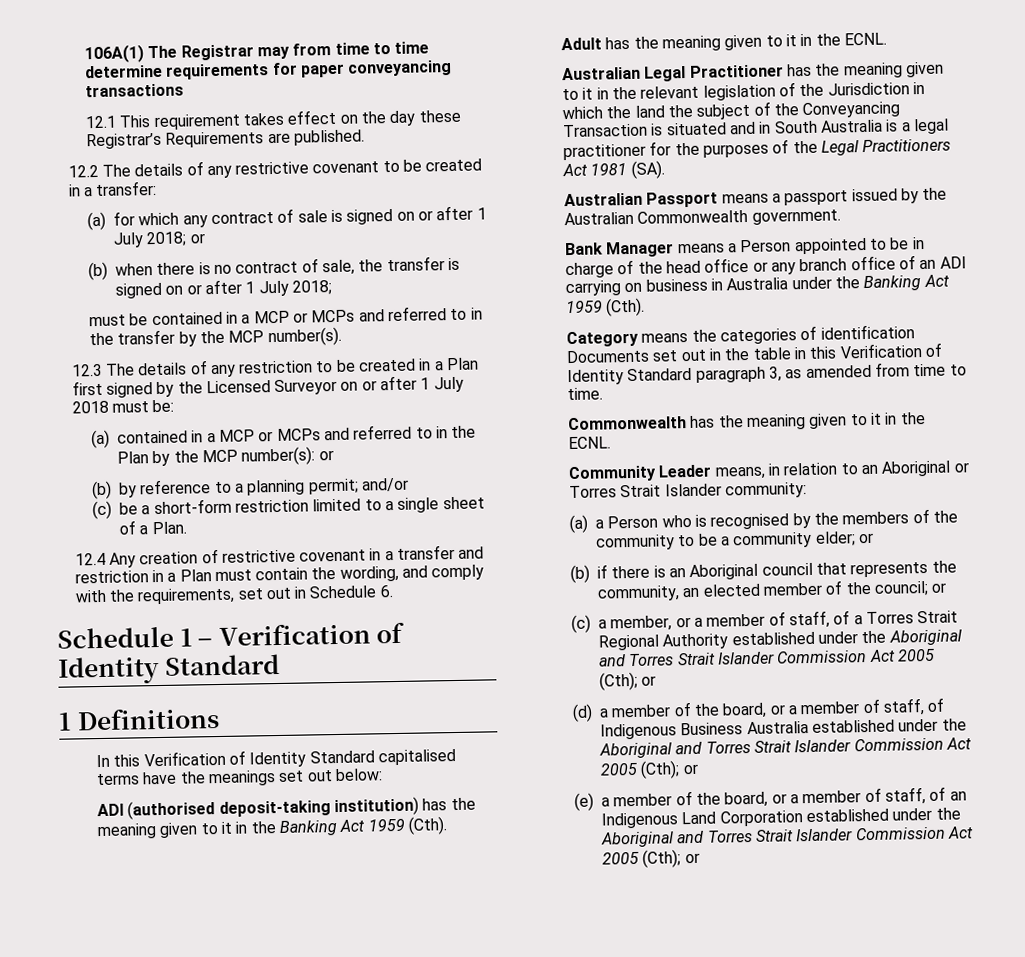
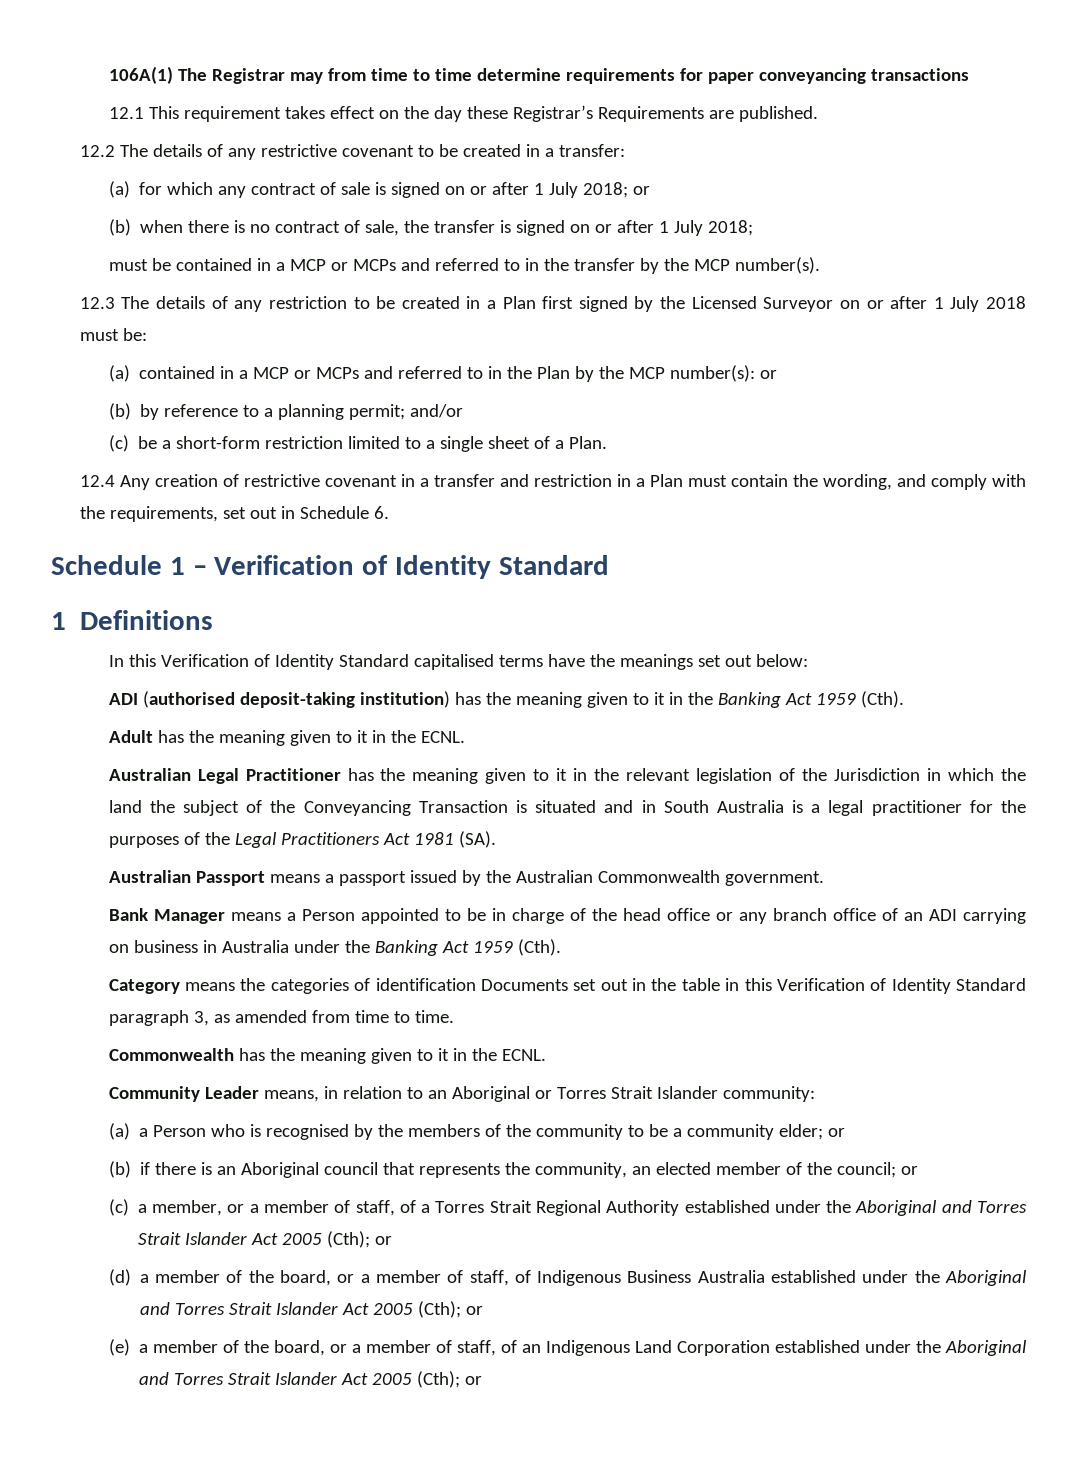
- (c) a member, or a member of staff, of a Torres Strait Regional Authority established under the Aboriginal and Torres Strait Islander Commission Act 2005 (Cth); or
+ (c) a member, or a member of staff, of a Torres Strait Regional Authority established under the Aboriginal and Torres Strait Islander Act 2005 (Cth); or
- (d) a member of the board, or a member of staff, of Indigenous Business Australia established under the Aboriginal and Torres Strait Islander Commission Act 2005 (Cth); or
+ (d) a member of the board, or a member of staff, of Indigenous Business Australia established under the Aboriginal and Torres Strait Islander Act 2005 (Cth); or
- (e) a member of the board, or a member of staff, of an Indigenous Land Corporation established under the Aboriginal and Torres Strait Islander Commission Act 2005 (Cth); or
+ (e) a member of the board, or a member of staff, of an Indigenous Land Corporation established under the Aboriginal and Torres Strait Islander Act 2005 (Cth); or

